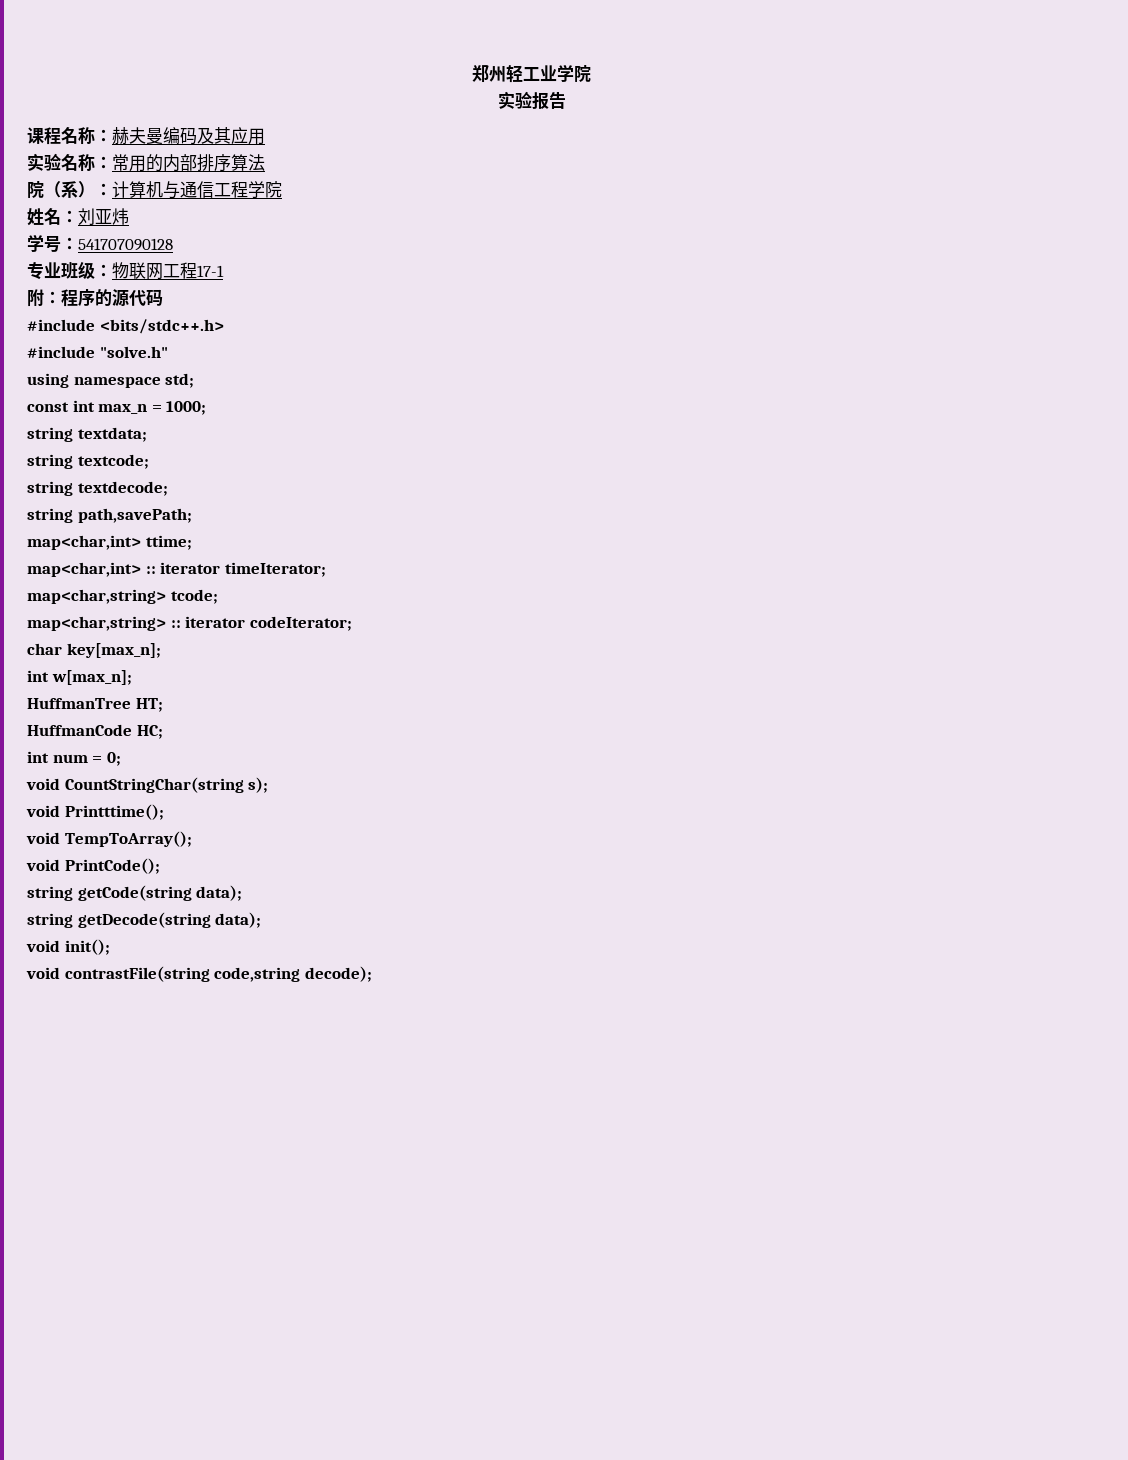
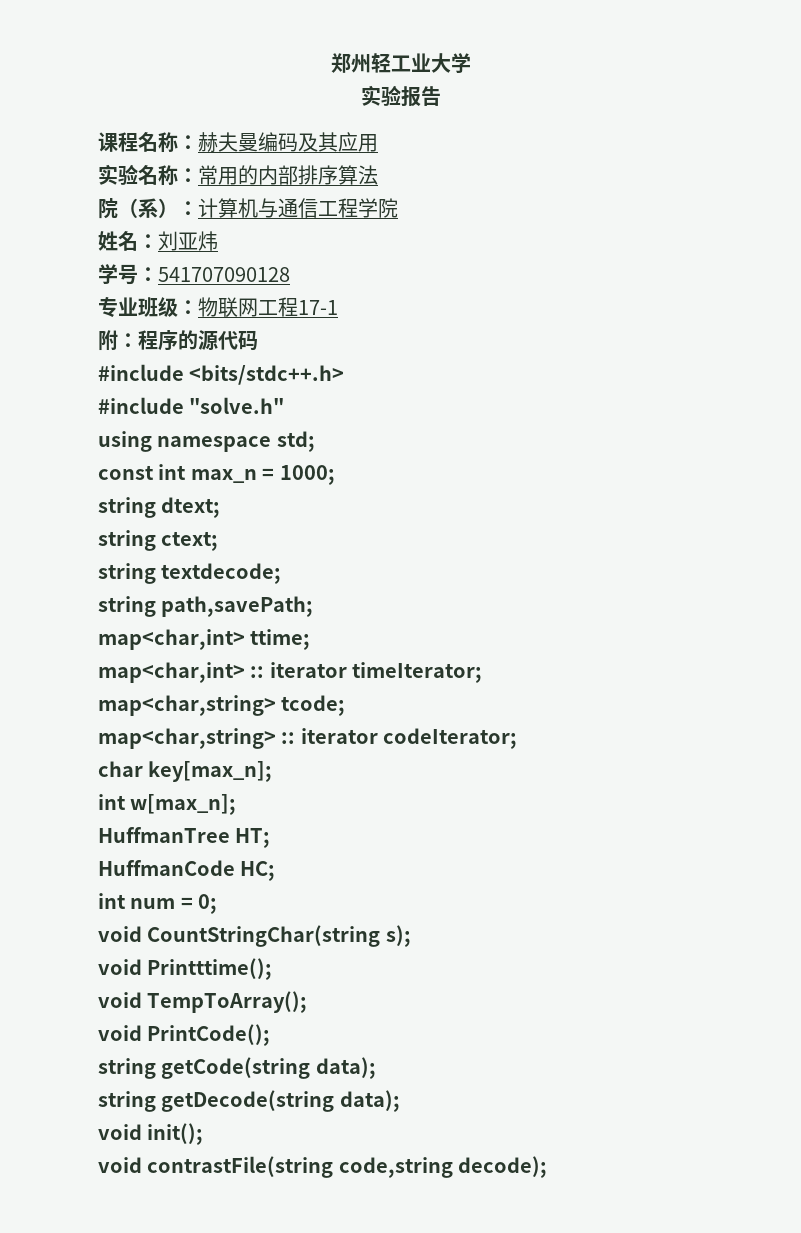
- 郑州轻工业学院
+ 郑州轻工业大学
- string textdata;
- string textcode;
+ string dtext;
+ string ctext;

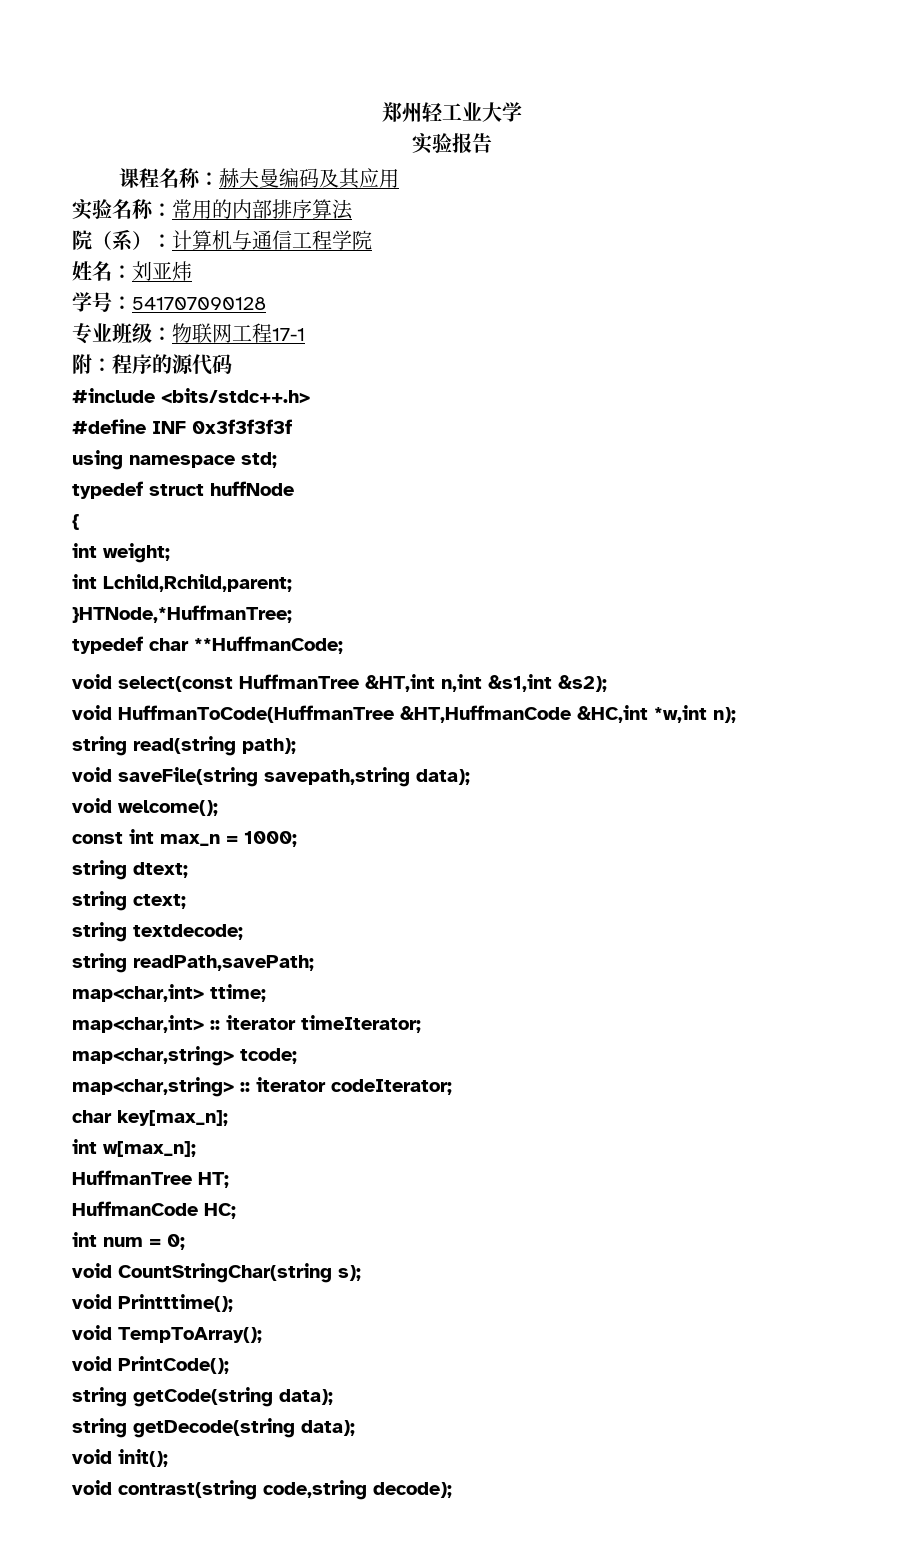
- #include "solve.h"
+ #define INF 0x3f3f3f3f
+ typedef struct huffNode
+ {
+ int weight;
+ int Lchild,Rchild,parent;
+ }HTNode,*HuffmanTree;
+ typedef char **HuffmanCode;
+ void select(const HuffmanTree &HT,int n,int &s1,int &s2);
+ void HuffmanToCode(HuffmanTree &HT,HuffmanCode &HC,int *w,int n);
+ string read(string path);
+ void saveFile(string savepath,string data);
+ void welcome();
- string path,savePath;
+ string readPath,savePath;
- void contrastFile(string code,string decode);
+ void contrast(string code,string decode);

